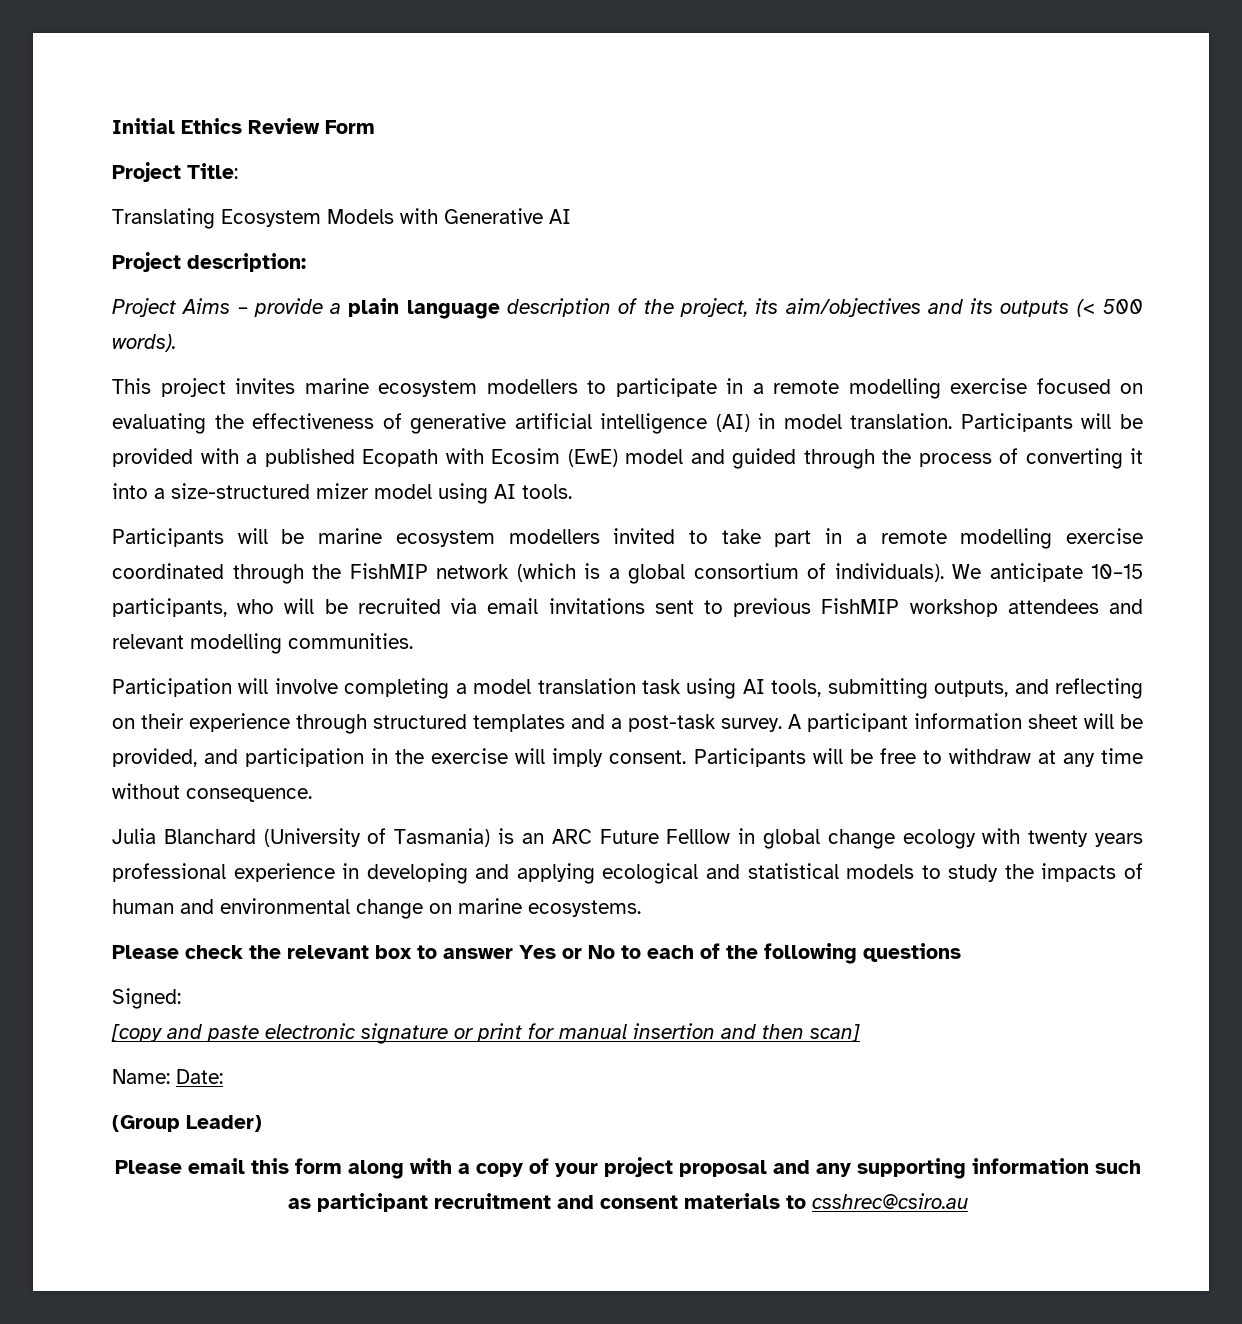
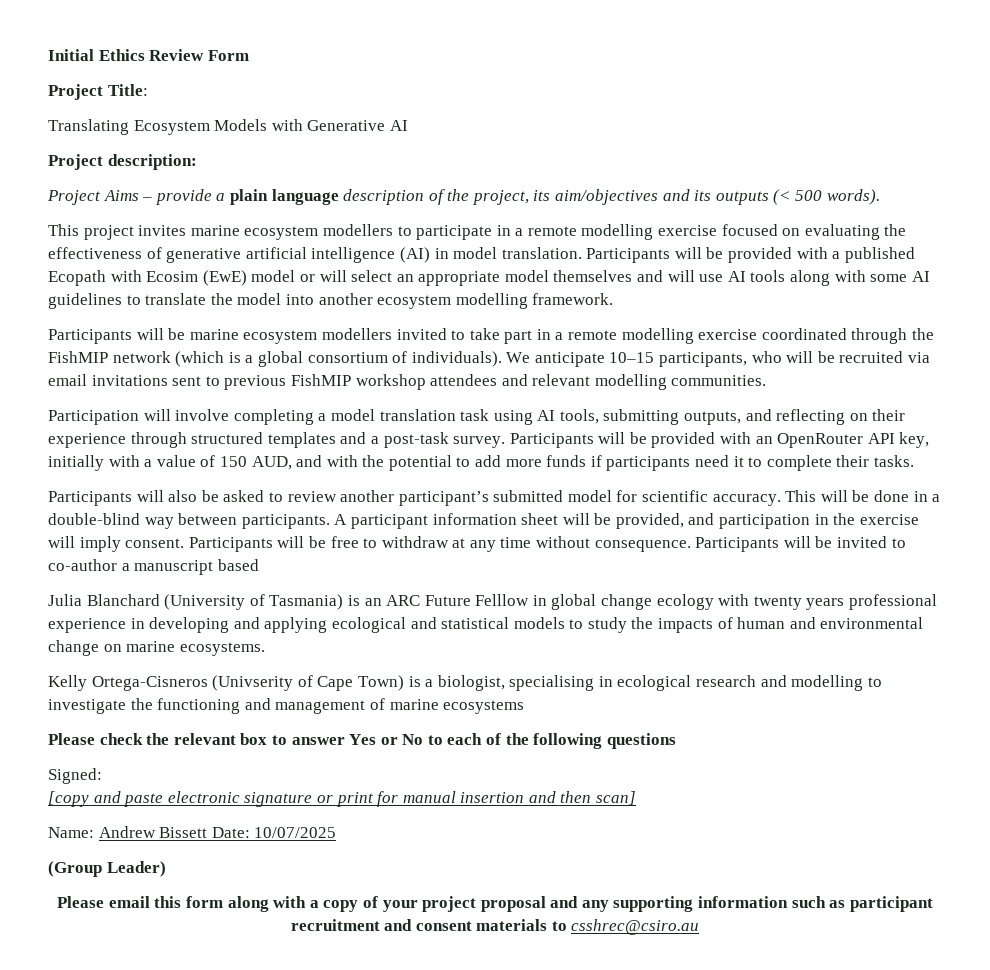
- Participants will be provided with a published Ecopath with Ecosim (EwE) model and guided through the process of converting it into a size-structured mizer model using AI tools.
+ Participants will be provided with a published Ecopath with Ecosim (EwE) model or will select an appropriate model themselves and will use AI tools along with some AI guidelines to translate the model into another ecosystem modelling framework.
+ Participants will be provided with an OpenRouter API key, initially with a value of 150 AUD, and with the potential to add more funds if participants need it to complete their tasks.
+ Participants will also be asked to review another participant’s submitted model for scientific accuracy. This will be done in a double-blind way between participants.
+ Participants will be invited to co-author a manuscript based
+ Kelly Ortega-Cisneros (Univserity of Cape Town) is a biologist, specialising in ecological research and modelling to investigate the functioning and management of marine ecosystems
- Name: Date:
+ Name: Andrew Bissett Date: 10/07/2025

